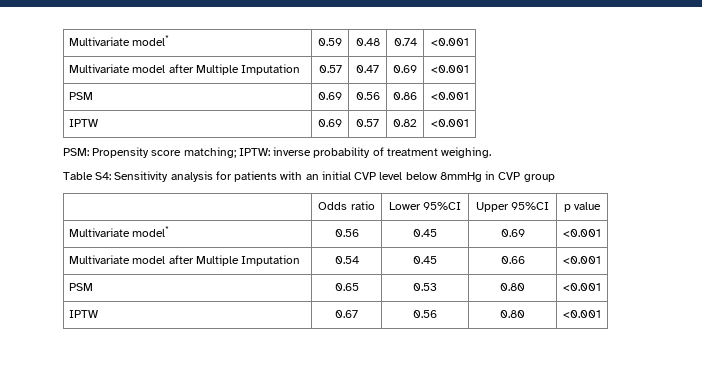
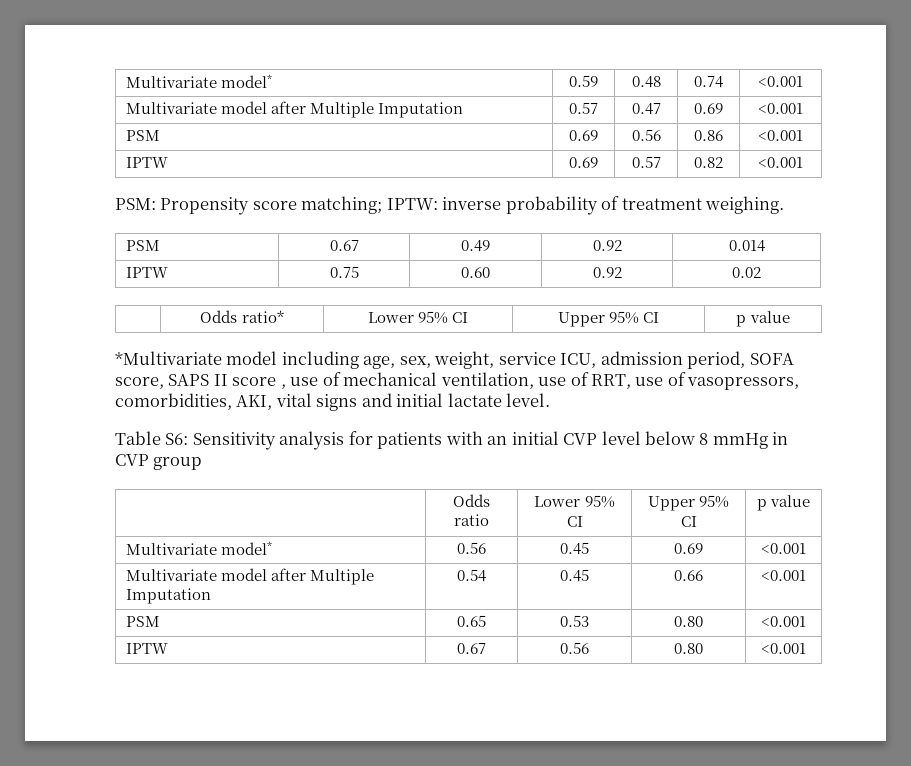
+ PSM | 0.67 | 0.49 | 0.92 | 0.014
+ IPTW | 0.75 | 0.60 | 0.92 | 0.02
+ | Odds ratio* | Lower 95% CI | Upper 95% CI | p value
+ *Multivariate model including age, sex, weight, service ICU, admission period, SOFA score, SAPS II score , use of mechanical ventilation, use of RRT, use of vasopressors, comorbidities, AKI, vital signs and initial lactate level.
- Table S4: Sensitivity analysis for patients with an initial CVP level below 8mmHg in CVP group
+ Table S6: Sensitivity analysis for patients with an initial CVP level below 8 mmHg in CVP group
- | Odds ratio | Lower 95%CI | Upper 95%CI | p value
+ | Odds ratio | Lower 95% CI | Upper 95% CI | p value

